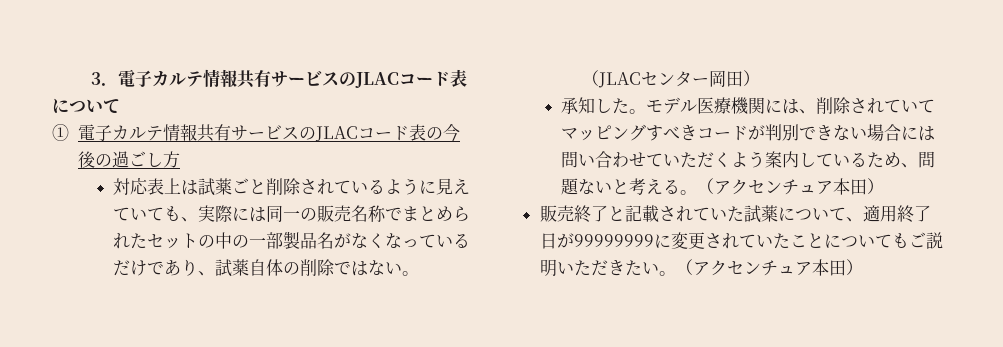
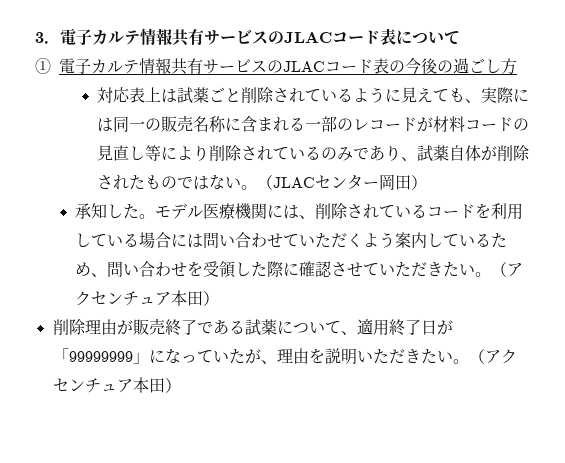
- 対応表上は試薬ごと削除されているように見えていても、実際には同一の販売名称でまとめられたセットの中の一部製品名がなくなっているだけであり、試薬自体の削除ではない。
+ 対応表上は試薬ごと削除されているように見えても、実際には同一の販売名称に含まれる一部のレコードが材料コードの見直し等により削除されているのみであり、試薬自体が削除されたものではない。
- モデル医療機関には、削除されていてマッピングすべきコードが判別できない場合には問い合わせていただくよう案内しているため、問題ないと考える。
+ モデル医療機関には、削除されているコードを利用している場合には問い合わせていただくよう案内しているため、問い合わせを受領した際に確認させていただきたい。
- 販売終了と記載されていた試薬について、適用終了日が99999999に変更されていたことについてもご説明いただきたい。
+ 削除理由が販売終了である試薬について、適用終了日が「99999999」になっていたが、理由を説明いただきたい。

